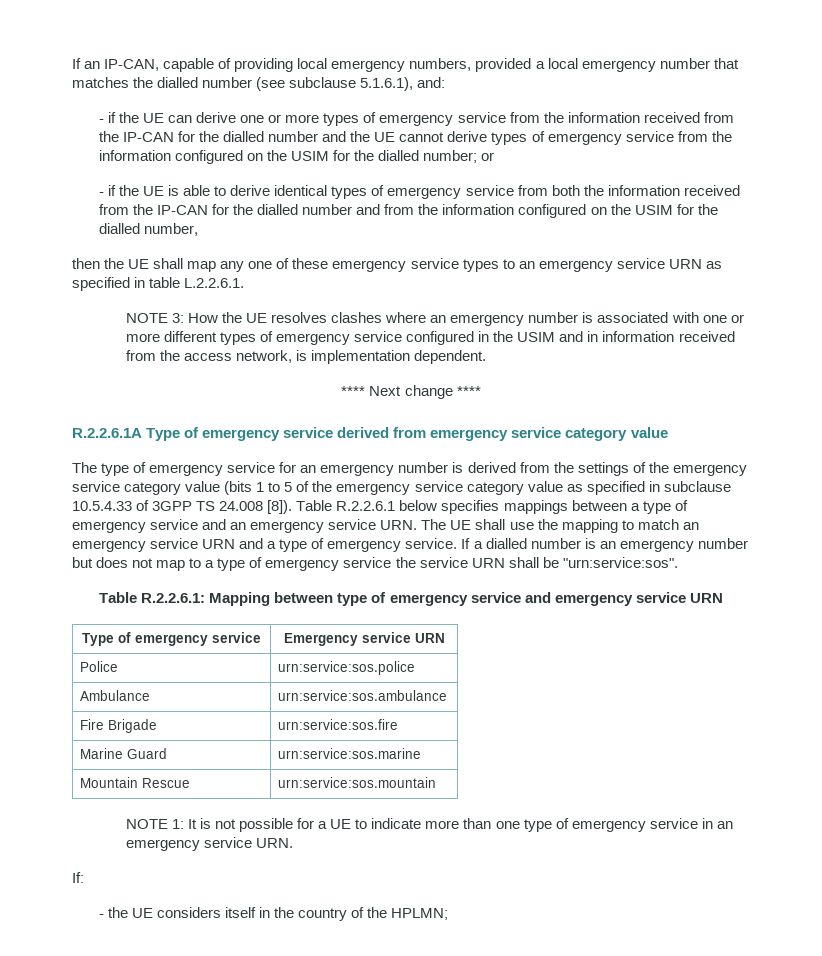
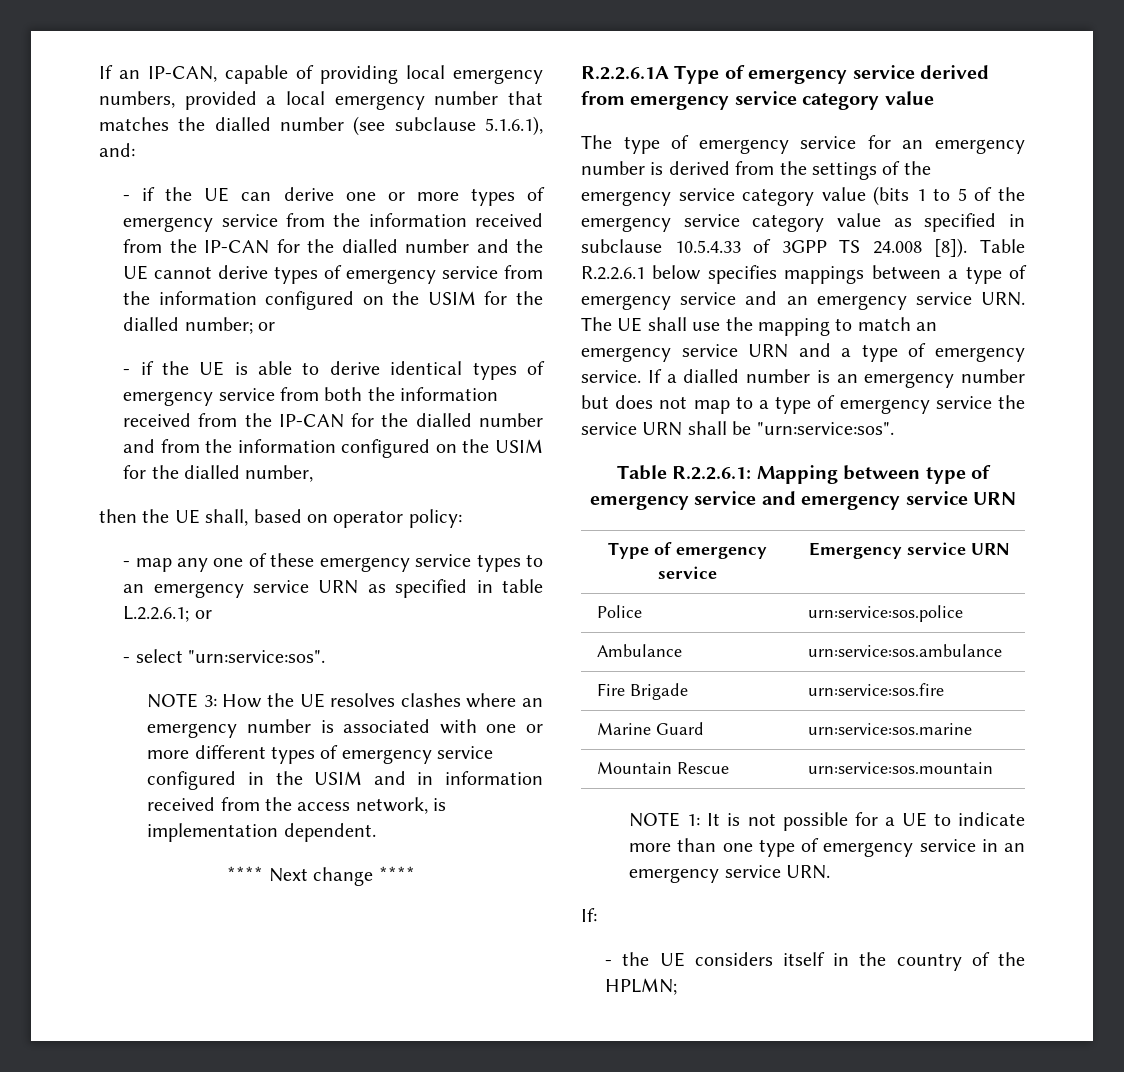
- then the UE shall map any one of these emergency service types to an emergency service URN as specified in table L.2.2.6.1.
+ then the UE shall, based on operator policy:
+ - map any one of these emergency service types to an emergency service URN as specified in table L.2.2.6.1; or
+ - select "urn:service:sos".

